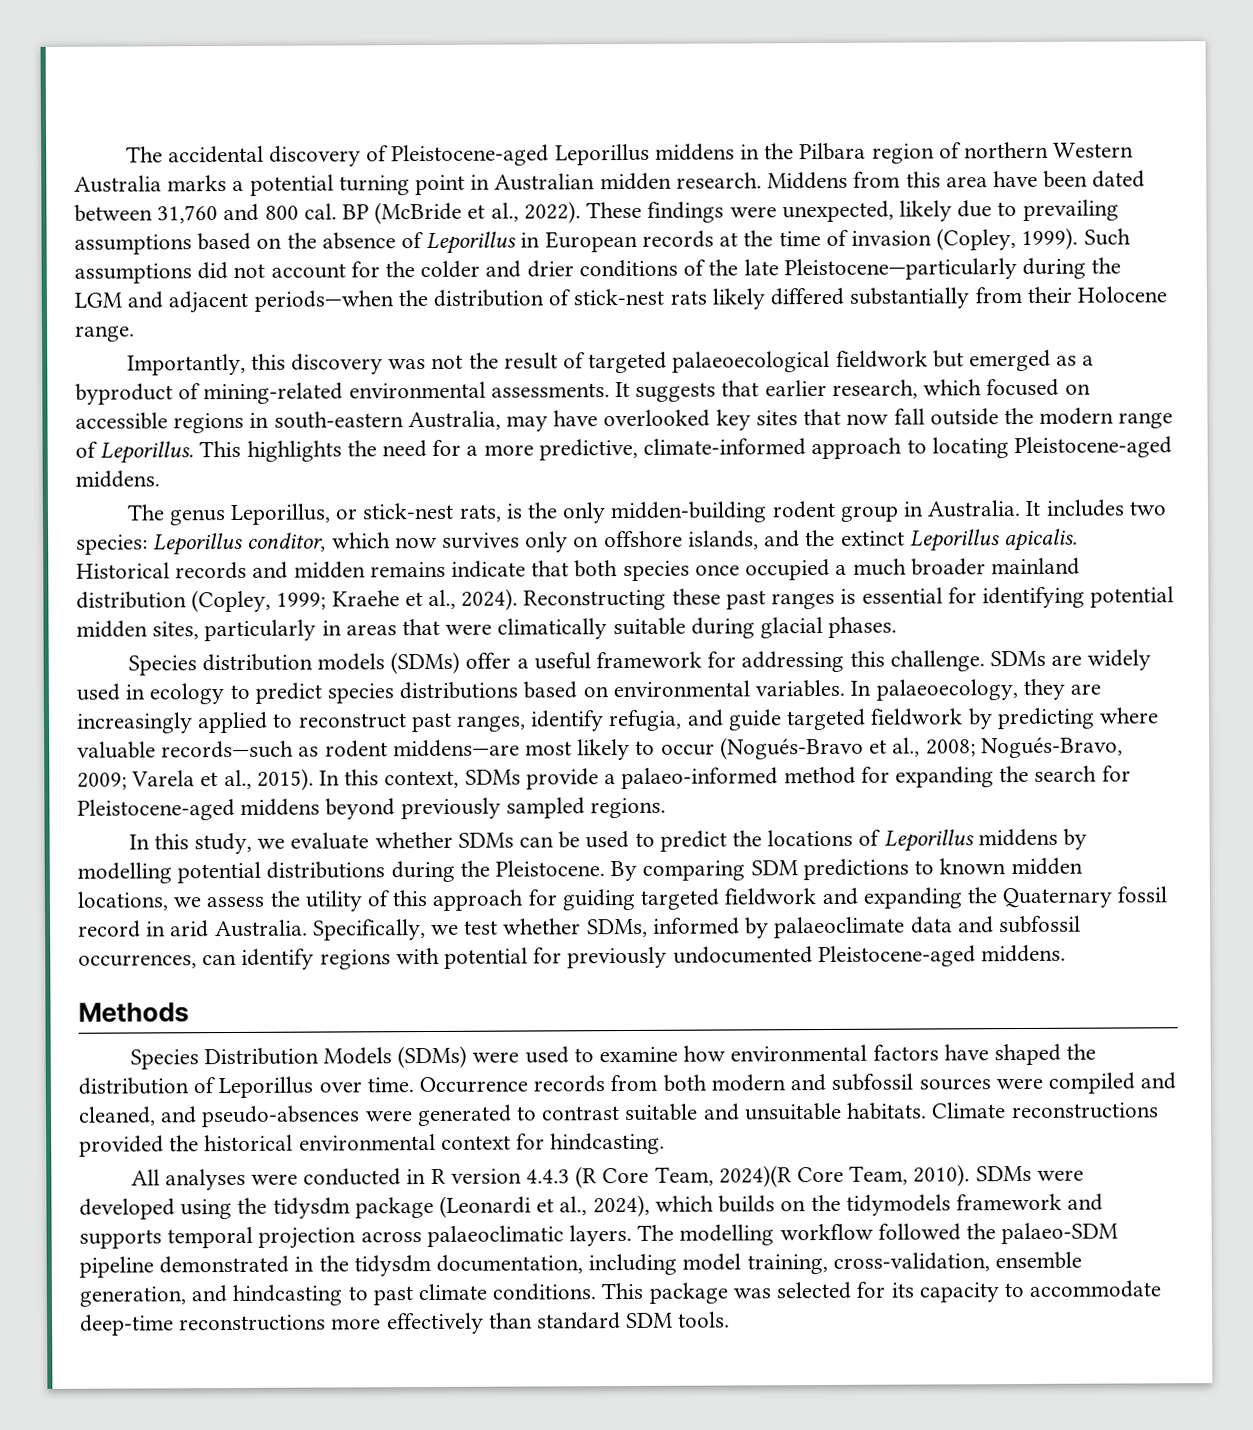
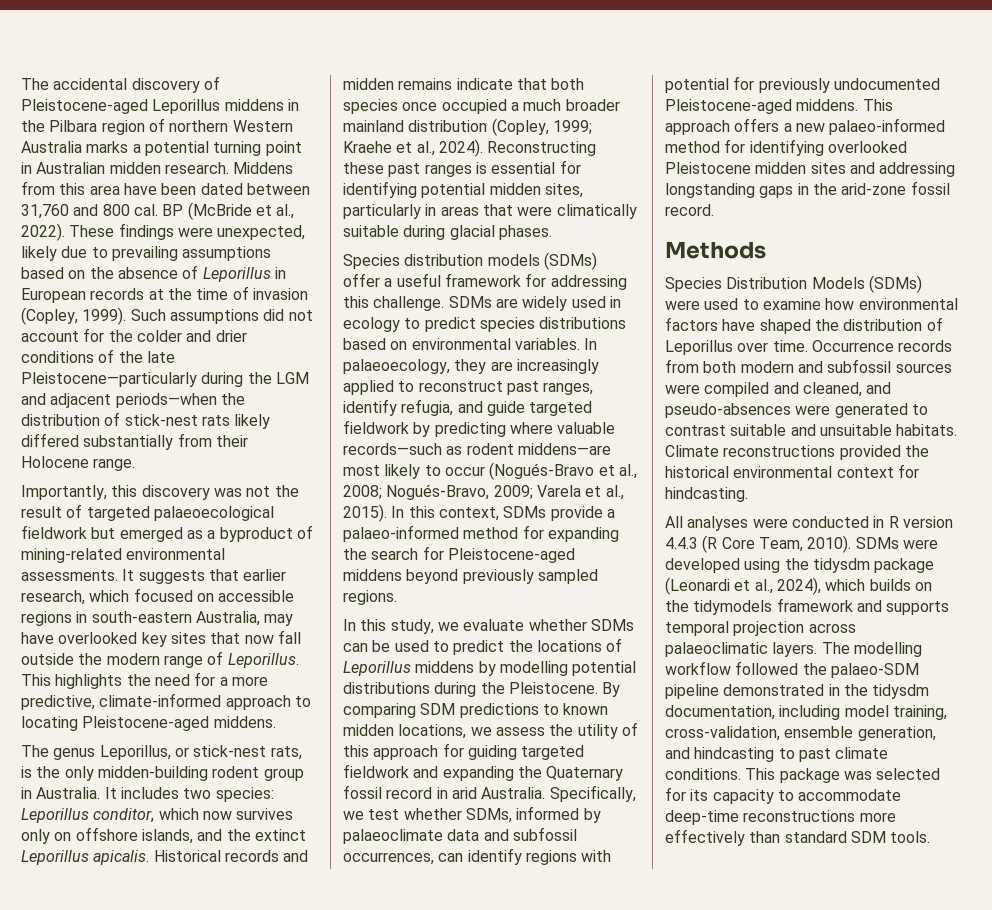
+ This approach offers a new palaeo-informed method for identifying overlooked Pleistocene midden sites and addressing longstanding gaps in the arid-zone fossil record.
- All analyses were conducted in R version 4.4.3 (R Core Team, 2024)(R Core Team, 2010).
+ All analyses were conducted in R version 4.4.3 (R Core Team, 2010).

